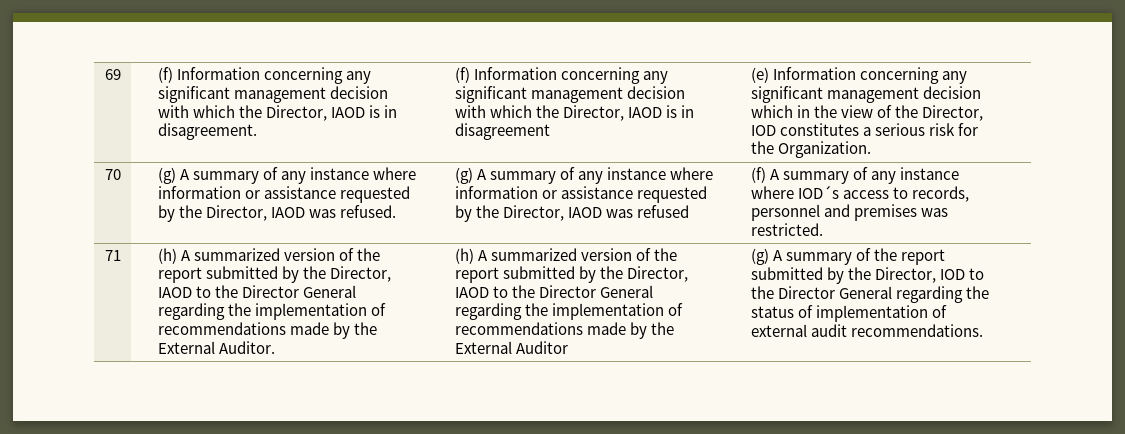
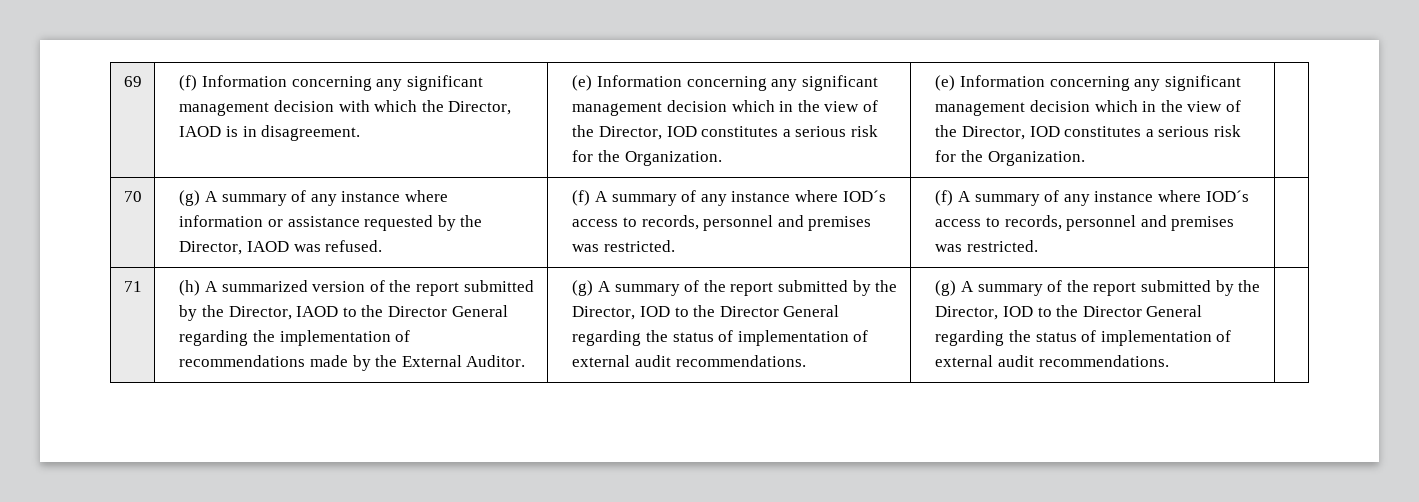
- (f) Information concerning any significant management decision with which the Director, IAOD is in disagreement. | (f) Information concerning any significant management decision with which the Director, IAOD is in disagreement
+ (f) Information concerning any significant management decision with which the Director, IAOD is in disagreement. | (e) Information concerning any significant management decision which in the view of the Director, IOD constitutes a serious risk for the Organization.
- (g) A summary of any instance where information or assistance requested by the Director, IAOD was refused. | (g) A summary of any instance where information or assistance requested by the Director, IAOD was refused
+ (g) A summary of any instance where information or assistance requested by the Director, IAOD was refused. | (f) A summary of any instance where IOD´s access to records, personnel and premises was restricted.
- (h) A summarized version of the report submitted by the Director, IAOD to the Director General regarding the implementation of recommendations made by the External Auditor. | (h) A summarized version of the report submitted by the Director, IAOD to the Director General regarding the implementation of recommendations made by the External Auditor
+ (h) A summarized version of the report submitted by the Director, IAOD to the Director General regarding the implementation of recommendations made by the External Auditor. | (g) A summary of the report submitted by the Director, IOD to the Director General regarding the status of implementation of external audit recommendations.

